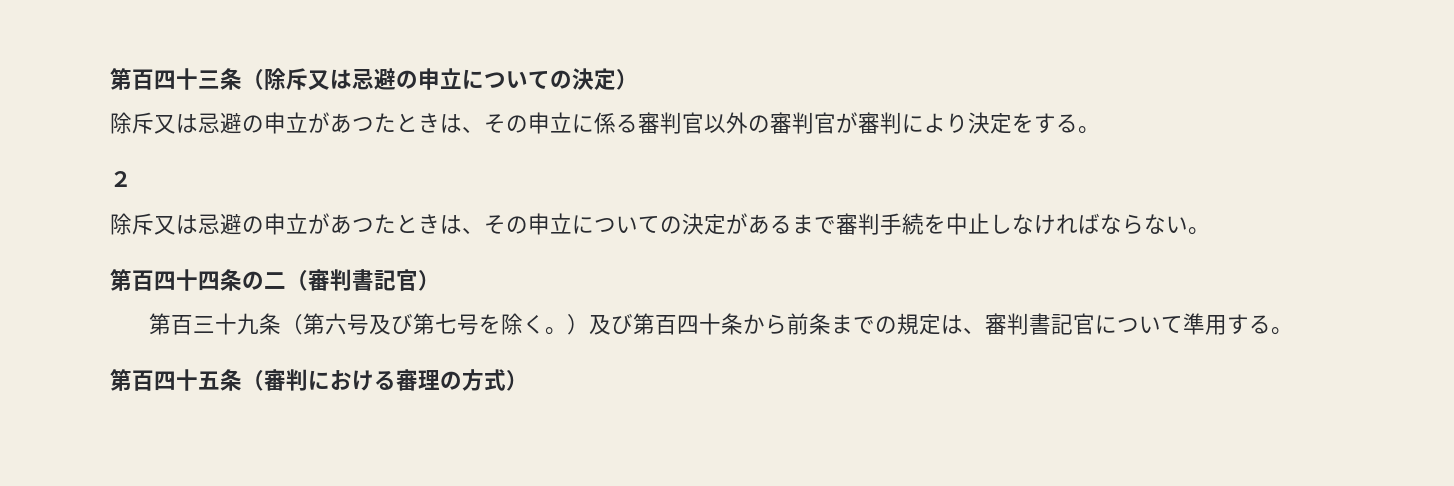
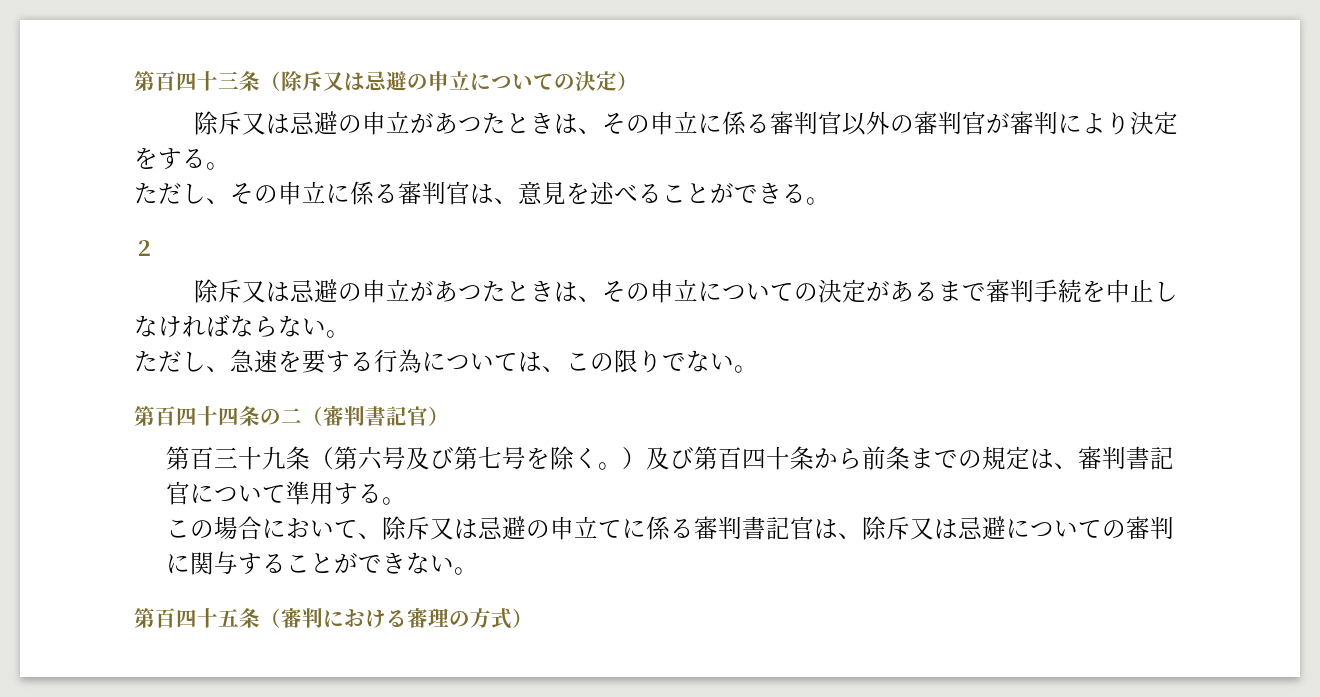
+ ただし、その申立に係る審判官は、意見を述べることができる。
+ ただし、急速を要する行為については、この限りでない。
+ この場合において、除斥又は忌避の申立てに係る審判書記官は、除斥又は忌避についての審判に関与することができない。

